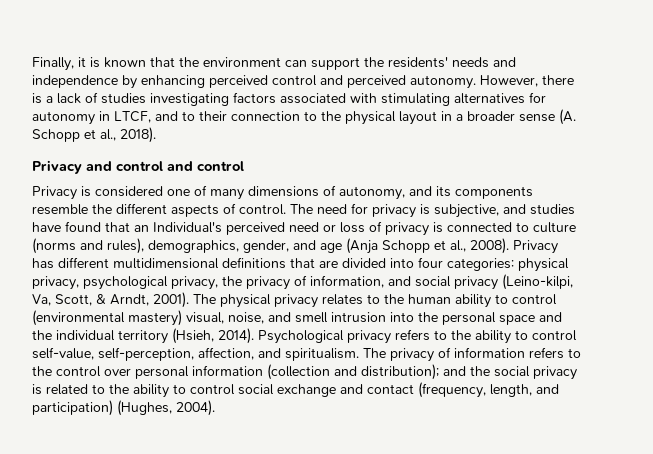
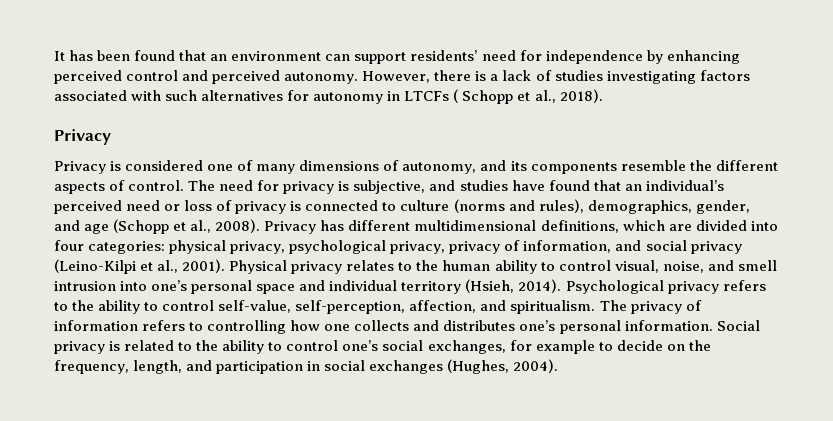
- Finally, it is known that the environment can support the residents' needs and independence by enhancing perceived control and perceived autonomy.
+ It has been found that an environment can support residents’ need for independence by enhancing perceived control and perceived autonomy.
- However, there is a lack of studies investigating factors associated with stimulating alternatives for autonomy in LTCF, and to their connection to the physical layout in a broader sense (A. Schopp et al., 2018).
- Privacy and control and control
+ However, there is a lack of studies investigating factors associated with such alternatives for autonomy in LTCFs ( Schopp et al., 2018).
+ Privacy
- The need for privacy is subjective, and studies have found that an Individual's perceived need or loss of privacy is connected to culture (norms and rules), demographics, gender, and age (Anja Schopp et al., 2008).
+ The need for privacy is subjective, and studies have found that an individual’s perceived need or loss of privacy is connected to culture (norms and rules), demographics, gender, and age (Schopp et al., 2008).
- Privacy has different multidimensional definitions that are divided into four categories: physical privacy, psychological privacy, the privacy of information, and social privacy (Leino-kilpi, Va, Scott, & Arndt, 2001). The physical privacy relates to the human ability to control (environmental mastery) visual, noise, and smell intrusion into the personal space and the individual territory (Hsieh, 2014).
+ Privacy has different multidimensional definitions, which are divided into four categories: physical privacy, psychological privacy, privacy of information, and social privacy (Leino-Kilpi et al., 2001). Physical privacy relates to the human ability to control visual, noise, and smell intrusion into one’s personal space and individual territory (Hsieh, 2014).
- The privacy of information refers to the control over personal information (collection and distribution); and the social privacy is related to the ability to control social exchange and contact (frequency, length, and participation) (Hughes, 2004).
+ The privacy of information refers to controlling how one collects and distributes one’s personal information. Social privacy is related to the ability to control one’s social exchanges, for example to decide on the frequency, length, and participation in social exchanges (Hughes, 2004).

